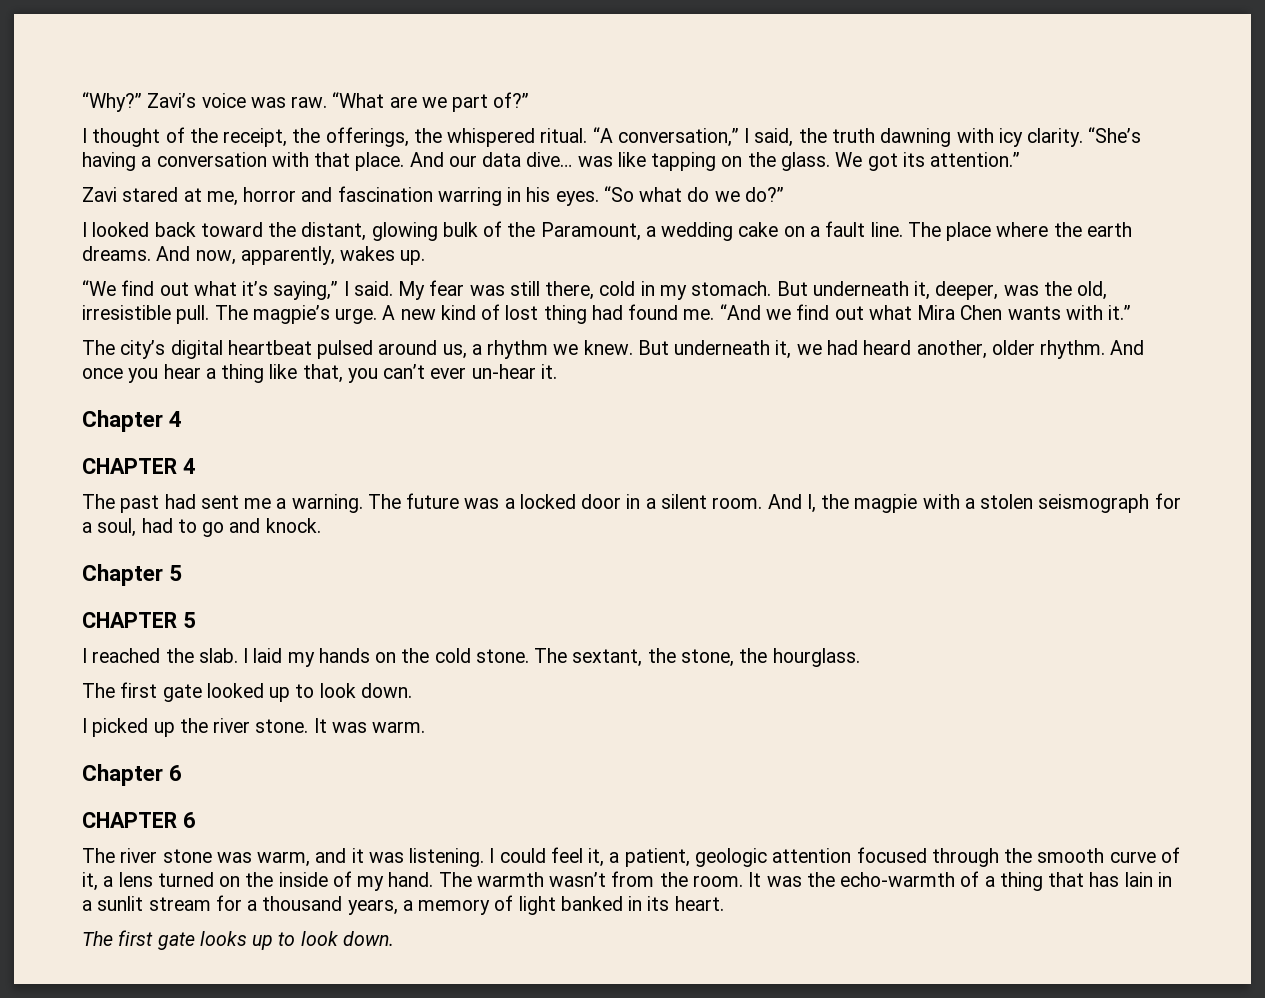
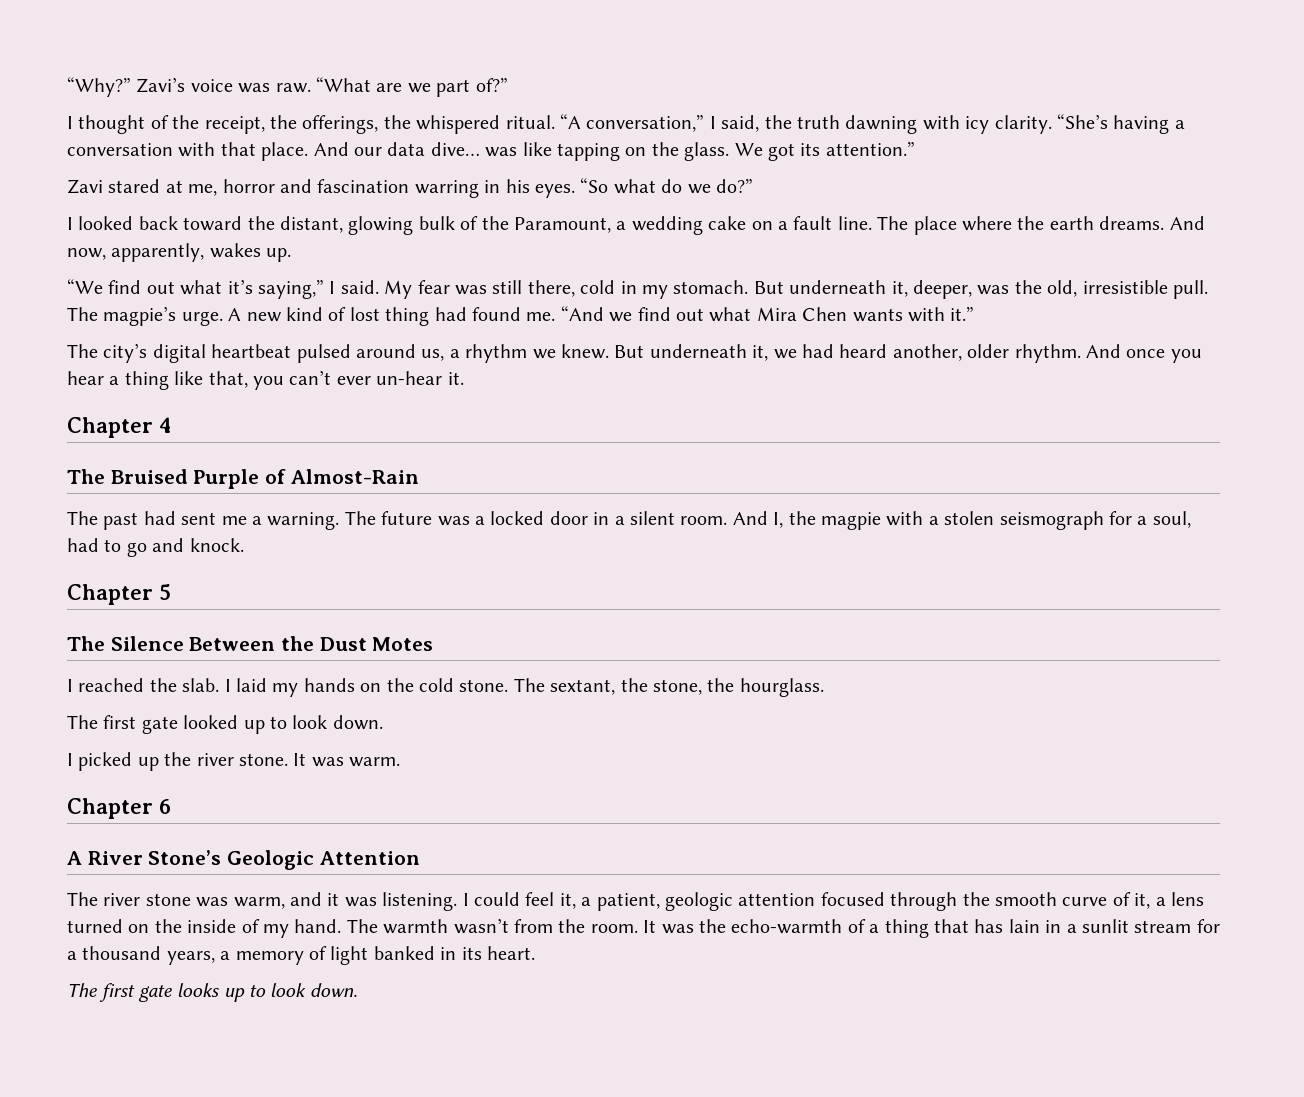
- CHAPTER 4
+ The Bruised Purple of Almost-Rain
- CHAPTER 5
+ The Silence Between the Dust Motes
- CHAPTER 6
+ A River Stone’s Geologic Attention

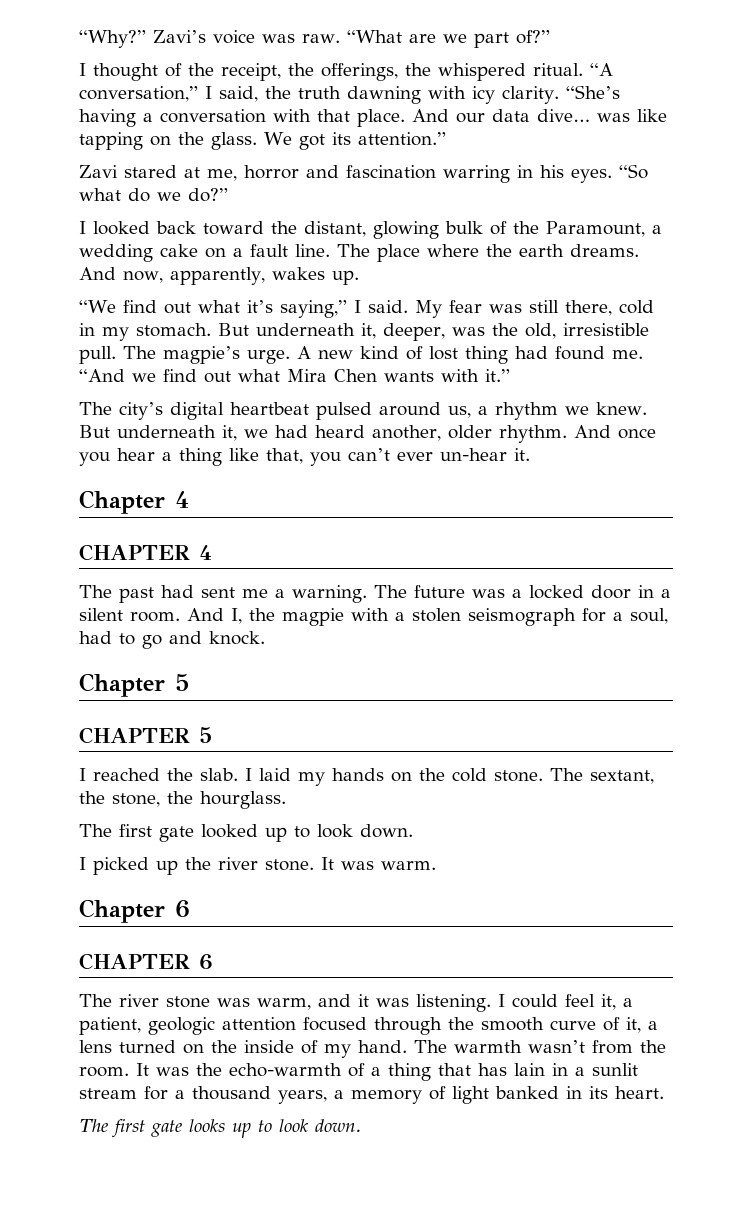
- The Bruised Purple of Almost-Rain
+ CHAPTER 4
- The Silence Between the Dust Motes
+ CHAPTER 5
- A River Stone’s Geologic Attention
+ CHAPTER 6

